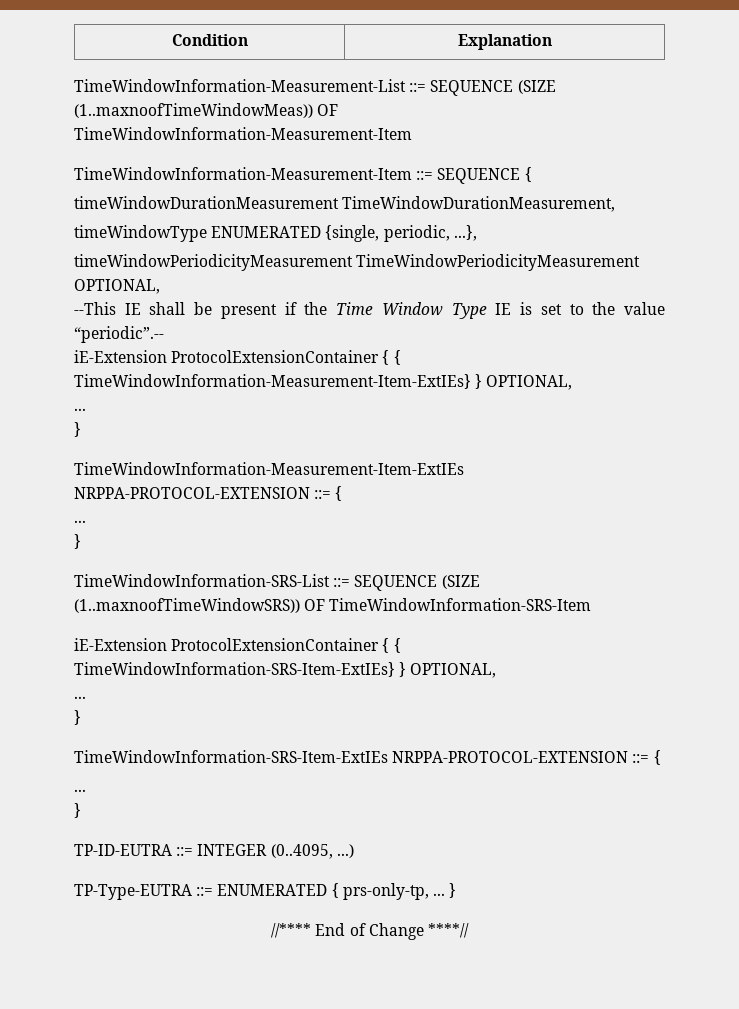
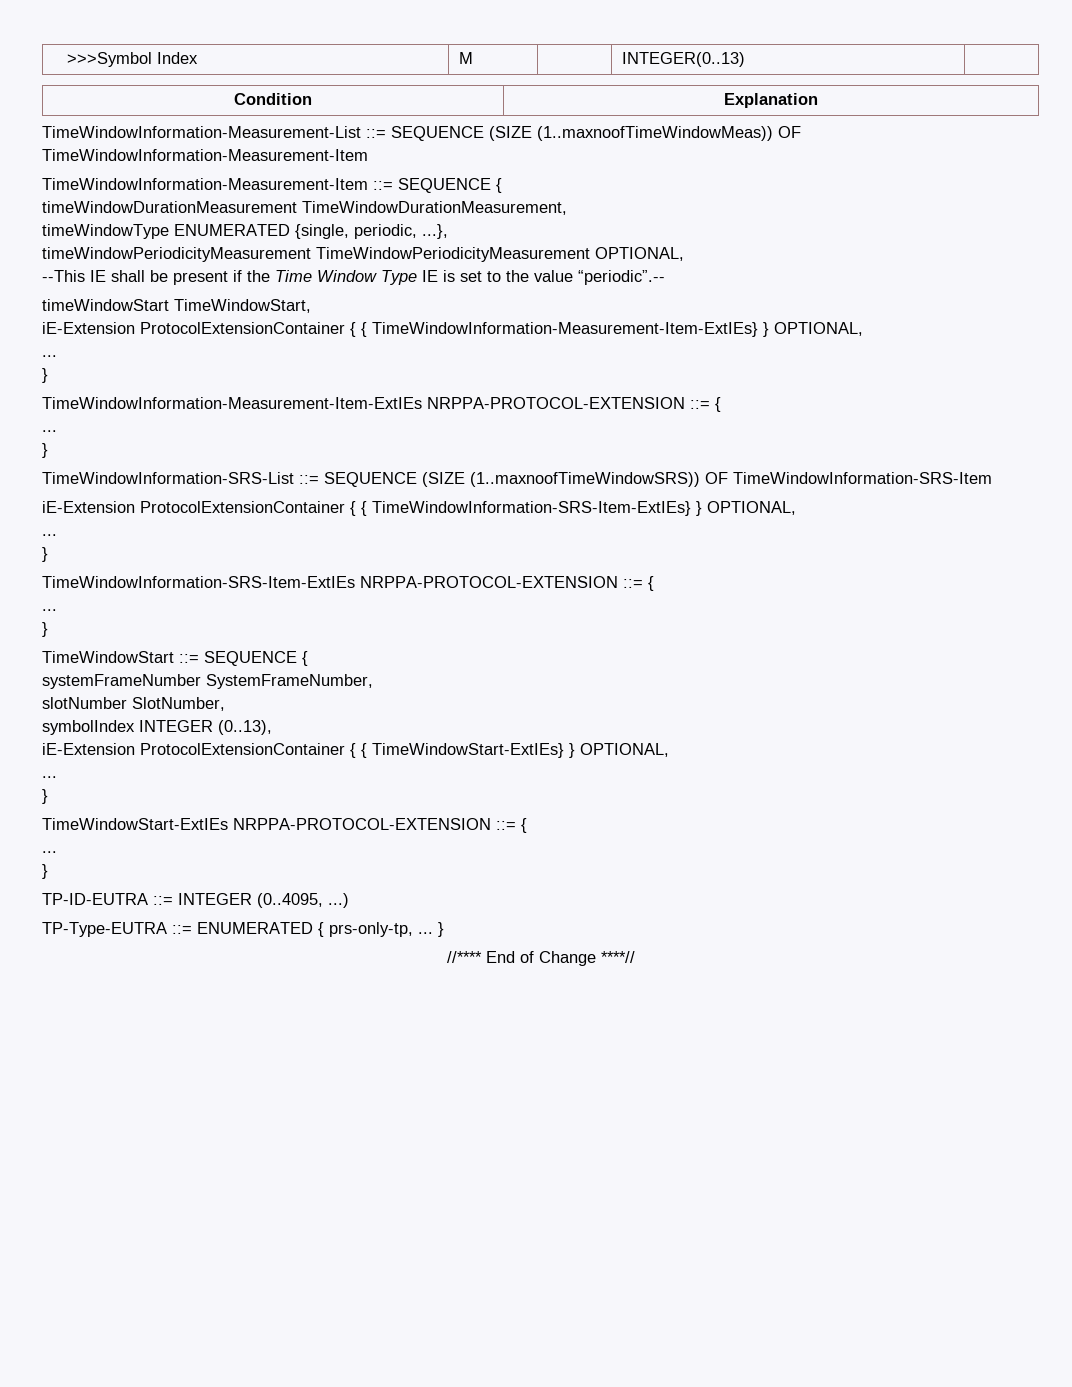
+ >>>Symbol Index | M | | INTEGER(0..13) |
+ timeWindowStart TimeWindowStart,
+ TimeWindowStart ::= SEQUENCE {
+ systemFrameNumber SystemFrameNumber,
+ slotNumber SlotNumber,
+ symbolIndex INTEGER (0..13),
+ iE-Extension ProtocolExtensionContainer { { TimeWindowStart-ExtIEs} } OPTIONAL,
+ ...
+ }
+ TimeWindowStart-ExtIEs NRPPA-PROTOCOL-EXTENSION ::= {
+ ...
+ }

